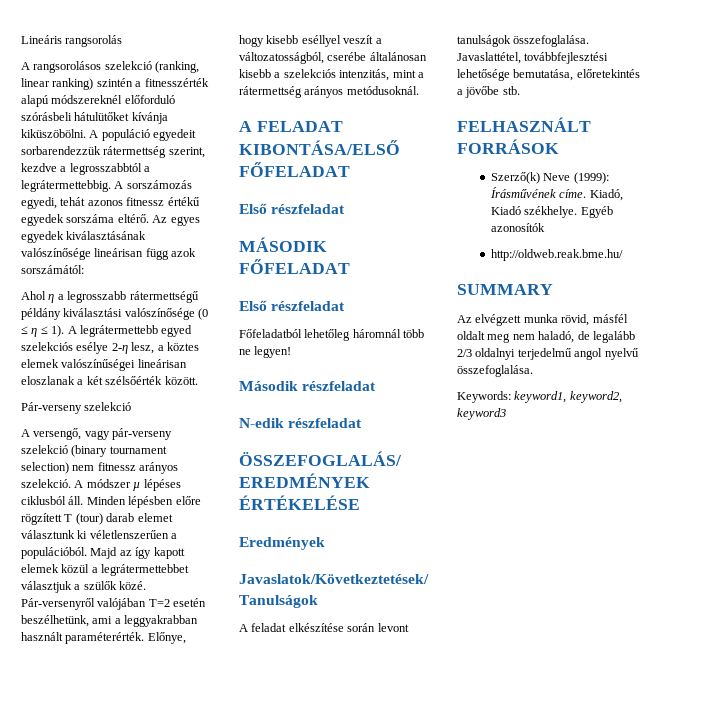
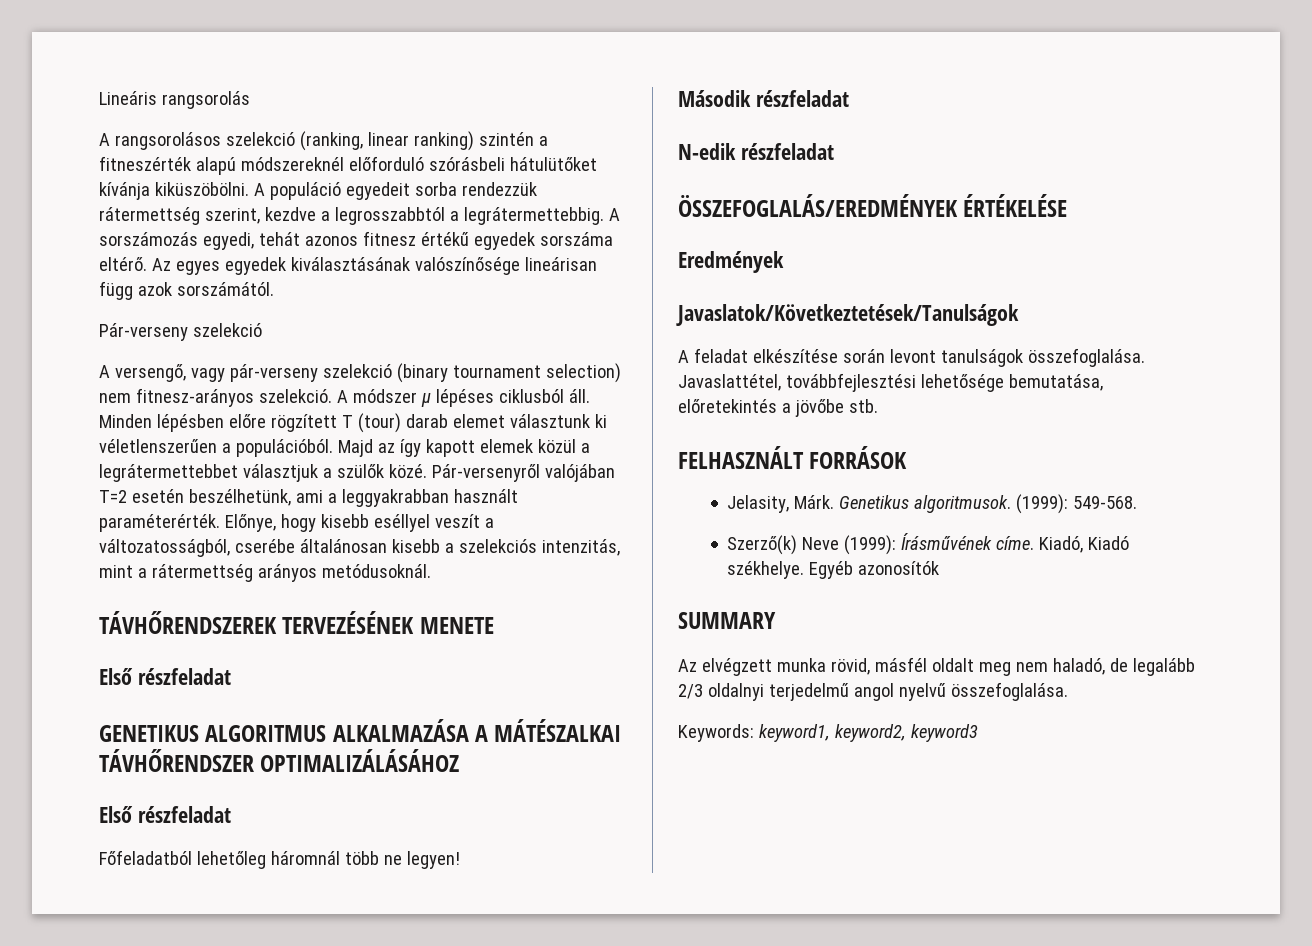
- A rangsorolásos szelekció (ranking, linear ranking) szintén a fitnesszérték alapú módszereknél előforduló szórásbeli hátulütőket kívánja kiküszöbölni.
+ A rangsorolásos szelekció (ranking, linear ranking) szintén a fitneszérték alapú módszereknél előforduló szórásbeli hátulütőket kívánja kiküszöbölni.
- A populáció egyedeit sorbarendezzük rátermettség szerint, kezdve a legrosszabbtól a legrátermettebbig.
+ A populáció egyedeit sorba rendezzük rátermettség szerint, kezdve a legrosszabbtól a legrátermettebbig.
- A sorszámozás egyedi, tehát azonos fitnessz értékű egyedek sorszáma eltérő.
+ A sorszámozás egyedi, tehát azonos fitnesz értékű egyedek sorszáma eltérő.
- Az egyes egyedek kiválasztásának valószínősége lineárisan függ azok sorszámától:
- Ahol η a legrosszabb rátermettségű példány kiválasztási valószínősége (0 ≤ η ≤ 1). A legrátermettebb egyed szelekciós esélye 2-η lesz, a köztes elemek valószínűségei lineárisan eloszlanak a két szélsőérték között.
+ Az egyes egyedek kiválasztásának valószínősége lineárisan függ azok sorszámától.
- A versengő, vagy pár-verseny szelekció (binary tournament selection) nem fitnessz arányos szelekció.
+ A versengő, vagy pár-verseny szelekció (binary tournament selection) nem fitnesz-arányos szelekció.
- A FELADAT KIBONTÁSA/ELSŐ FŐFELADAT
+ TÁVHŐRENDSZEREK TERVEZÉSÉNEK MENETE
  Első részfeladat
- MÁSODIK FŐFELADAT
+ GENETIKUS ALGORITMUS ALKALMAZÁSA A MÁTÉSZALKAI TÁVHŐRENDSZER OPTIMALIZÁLÁSÁHOZ
+ Jelasity, Márk. Genetikus algoritmusok. (1999): 549-568.
- http://oldweb.reak.bme.hu/

